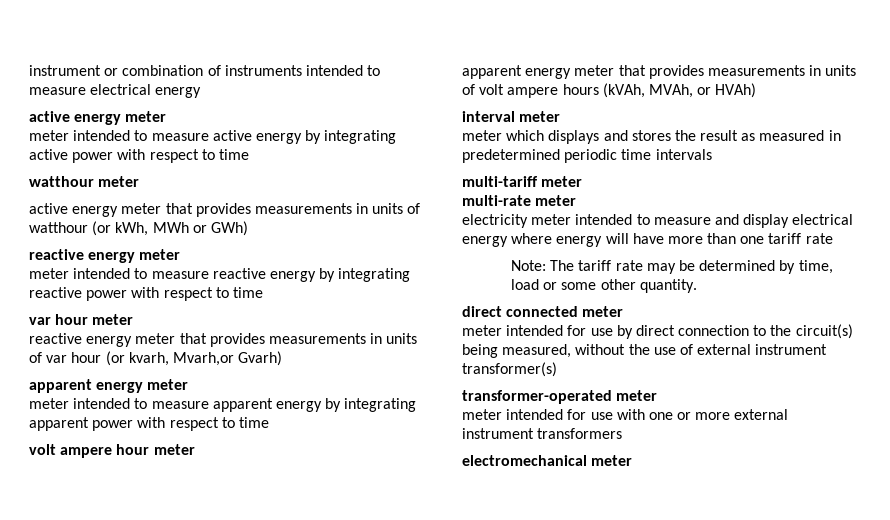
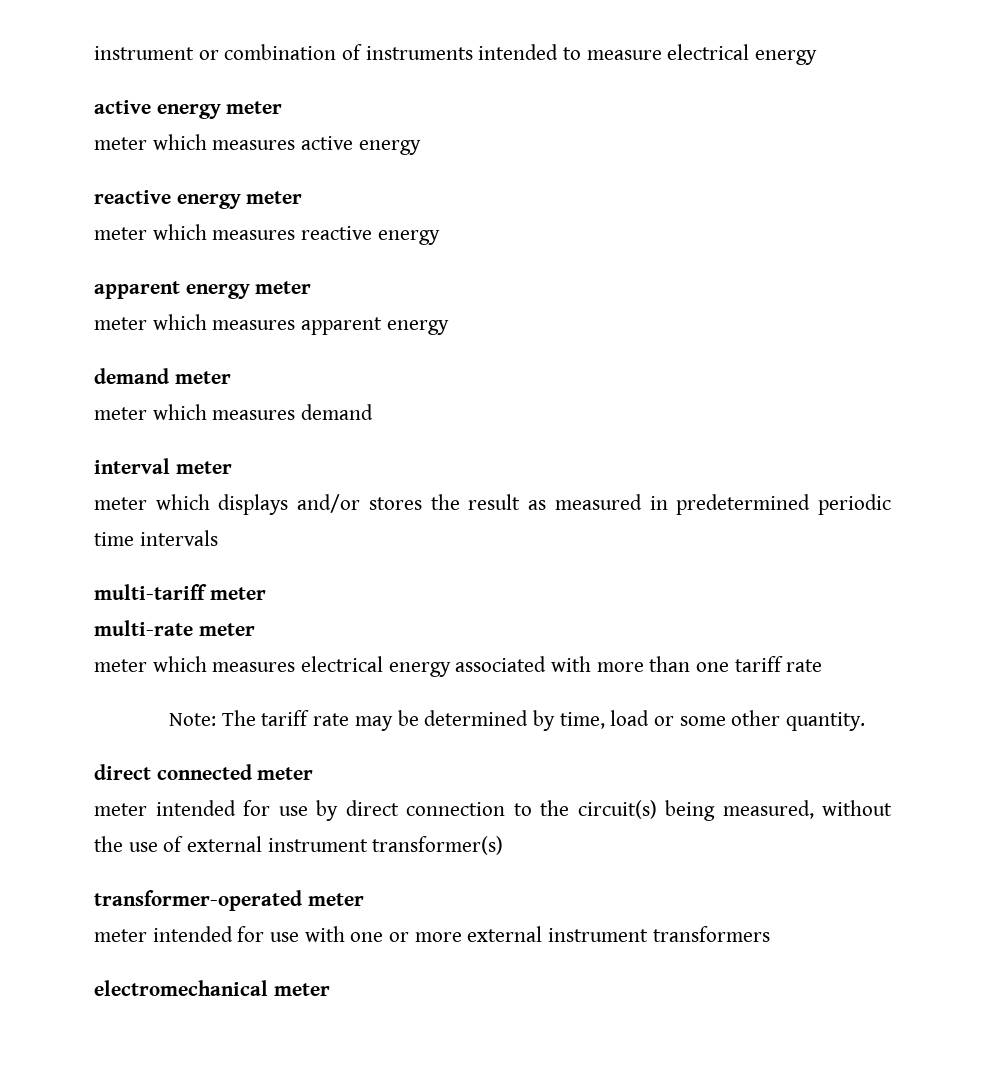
- meter intended to measure active energy by integrating active power with respect to time
- watthour meter
- active energy meter that provides measurements in units of watthour (or kWh, MWh or GWh)
+ meter which measures active energy
- meter intended to measure reactive energy by integrating reactive power with respect to time
- var hour meter
- reactive energy meter that provides measurements in units of var hour (or kvarh, Mvarh,or Gvarh)
+ meter which measures reactive energy
- meter intended to measure apparent energy by integrating apparent power with respect to time
- volt ampere hour meter
- apparent energy meter that provides measurements in units of volt ampere hours (kVAh, MVAh, or HVAh)
+ meter which measures apparent energy
+ demand meter
+ meter which measures demand
- meter which displays and stores the result as measured in predetermined periodic time intervals
+ meter which displays and/or stores the result as measured in predetermined periodic time intervals
- electricity meter intended to measure and display electrical energy where energy will have more than one tariff rate
+ meter which measures electrical energy associated with more than one tariff rate

